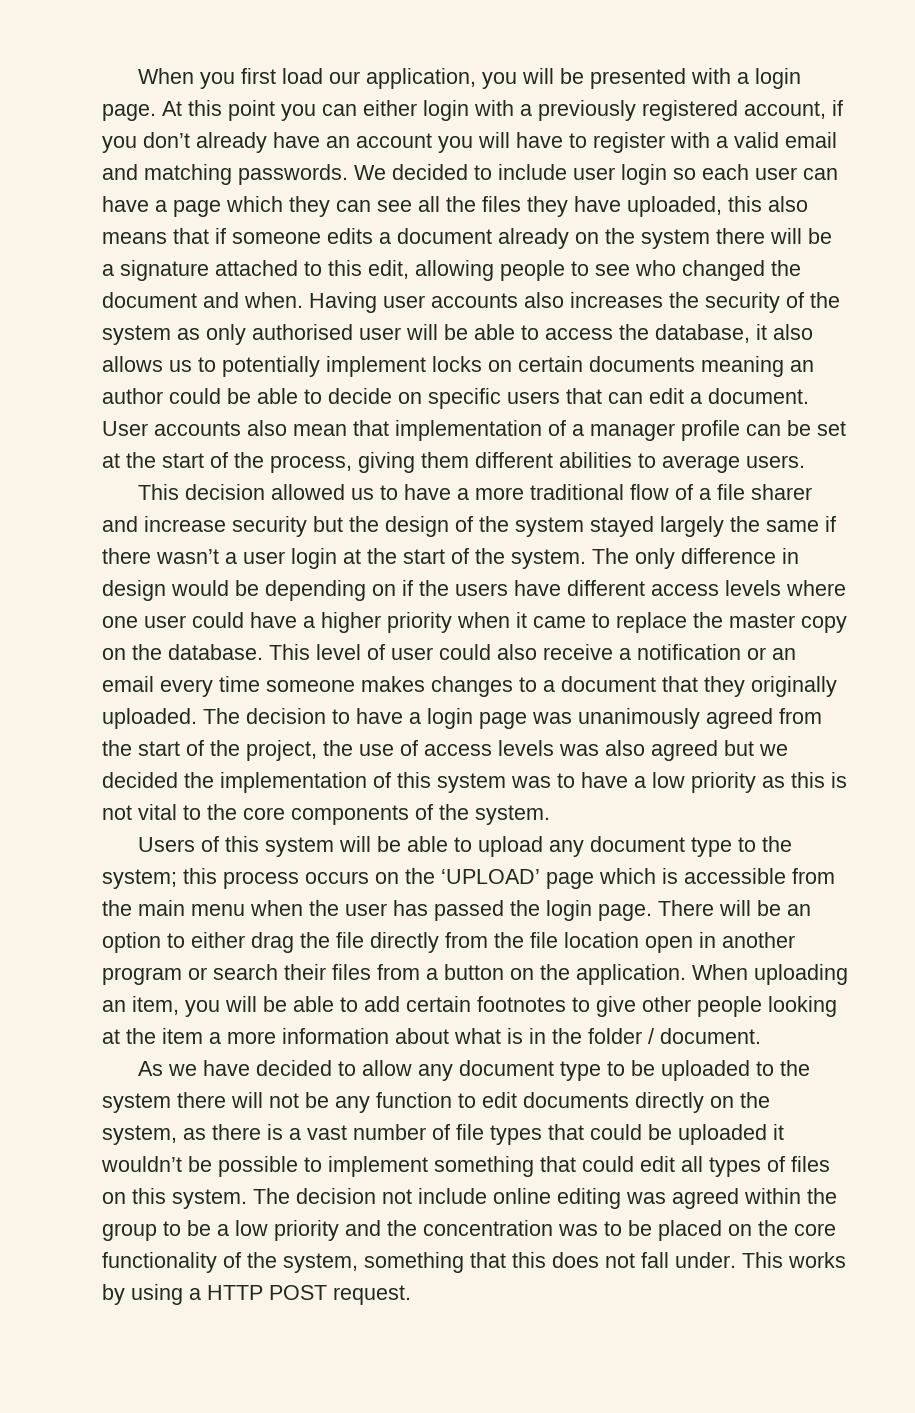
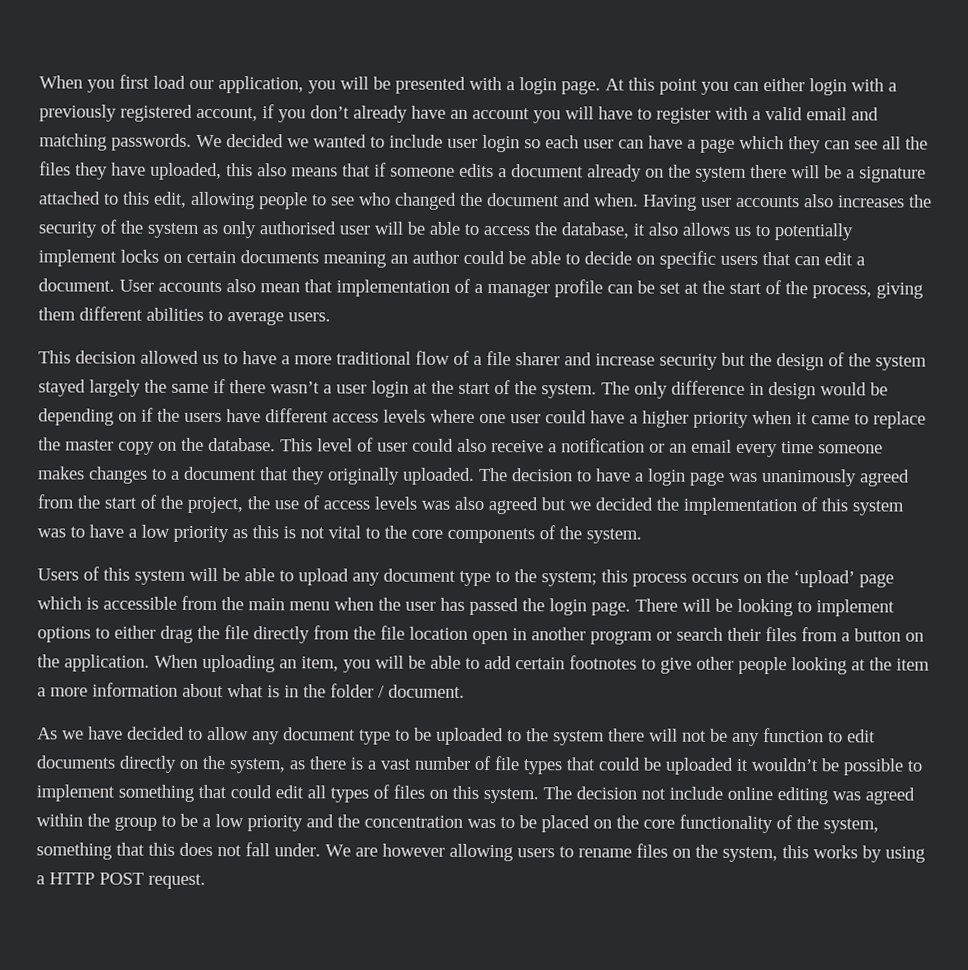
- We decided to include user login so each user can have a page which they can see all the files they have uploaded, this also means that if someone edits a document already on the system there will be a signature attached to this edit, allowing people to see who changed the document and when.
+ We decided we wanted to include user login so each user can have a page which they can see all the files they have uploaded, this also means that if someone edits a document already on the system there will be a signature attached to this edit, allowing people to see who changed the document and when.
- Users of this system will be able to upload any document type to the system; this process occurs on the ‘UPLOAD’ page which is accessible from the main menu when the user has passed the login page.
+ Users of this system will be able to upload any document type to the system; this process occurs on the ‘upload’ page which is accessible from the main menu when the user has passed the login page.
- There will be an option to either drag the file directly from the file location open in another program or search their files from a button on the application.
+ There will be looking to implement options to either drag the file directly from the file location open in another program or search their files from a button on the application.
- This works by using a HTTP POST request.
+ We are however allowing users to rename files on the system, this works by using a HTTP POST request.

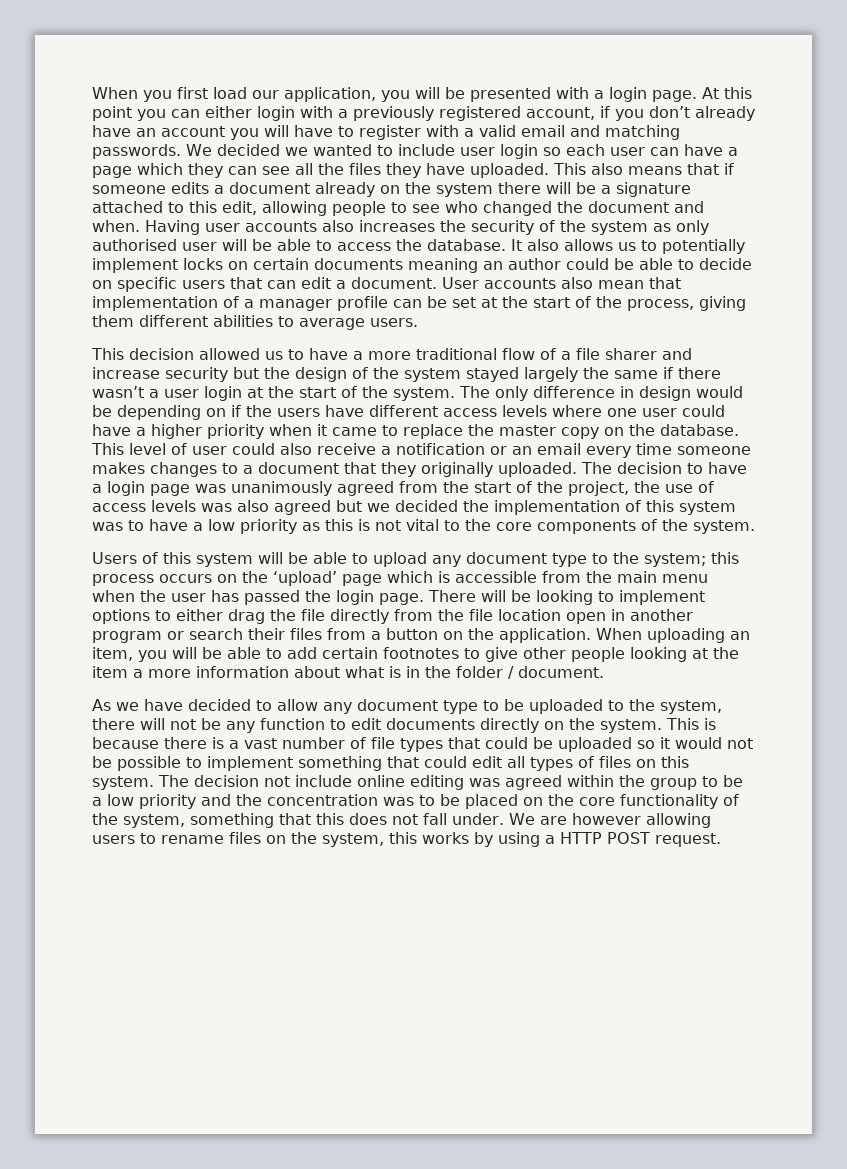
- We decided we wanted to include user login so each user can have a page which they can see all the files they have uploaded, this also means that if someone edits a document already on the system there will be a signature attached to this edit, allowing people to see who changed the document and when.
+ We decided we wanted to include user login so each user can have a page which they can see all the files they have uploaded. This also means that if someone edits a document already on the system there will be a signature attached to this edit, allowing people to see who changed the document and when.
- Having user accounts also increases the security of the system as only authorised user will be able to access the database, it also allows us to potentially implement locks on certain documents meaning an author could be able to decide on specific users that can edit a document.
+ Having user accounts also increases the security of the system as only authorised user will be able to access the database. It also allows us to potentially implement locks on certain documents meaning an author could be able to decide on specific users that can edit a document.
- As we have decided to allow any document type to be uploaded to the system there will not be any function to edit documents directly on the system, as there is a vast number of file types that could be uploaded it wouldn’t be possible to implement something that could edit all types of files on this system.
+ As we have decided to allow any document type to be uploaded to the system, there will not be any function to edit documents directly on the system. This is because there is a vast number of file types that could be uploaded so it would not be possible to implement something that could edit all types of files on this system.

